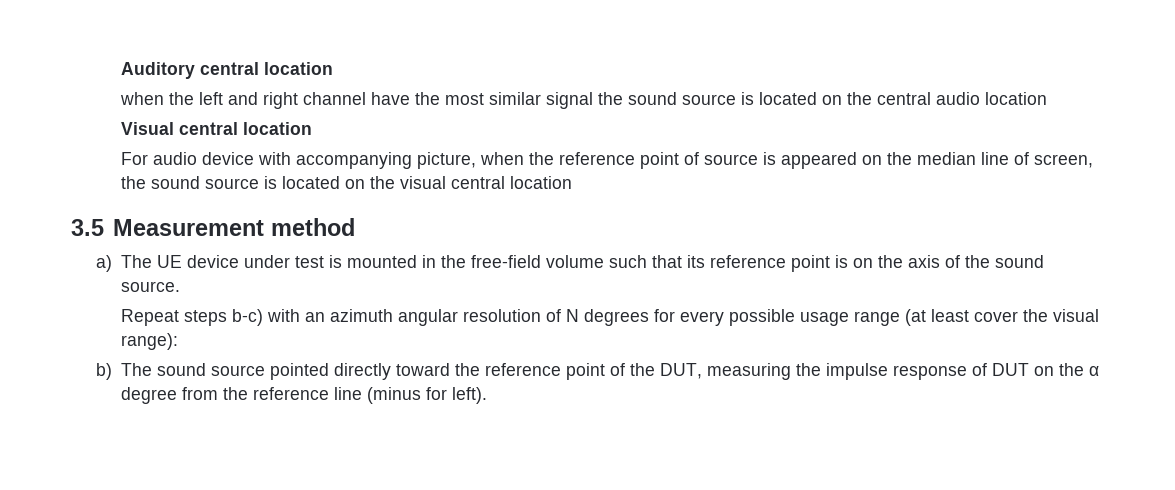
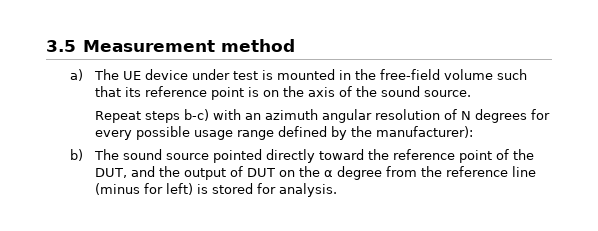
- Auditory central location
- when the left and right channel have the most similar signal the sound source is located on the central audio location
- Visual central location
- For audio device with accompanying picture, when the reference point of source is appeared on the median line of screen, the sound source is located on the visual central location
- Repeat steps b-c) with an azimuth angular resolution of N degrees for every possible usage range (at least cover the visual range):
+ Repeat steps b-c) with an azimuth angular resolution of N degrees for every possible usage range defined by the manufacturer):
- b) The sound source pointed directly toward the reference point of the DUT, measuring the impulse response of DUT on the α degree from the reference line (minus for left).
+ b) The sound source pointed directly toward the reference point of the DUT, and the output of DUT on the α degree from the reference line (minus for left) is stored for analysis.

